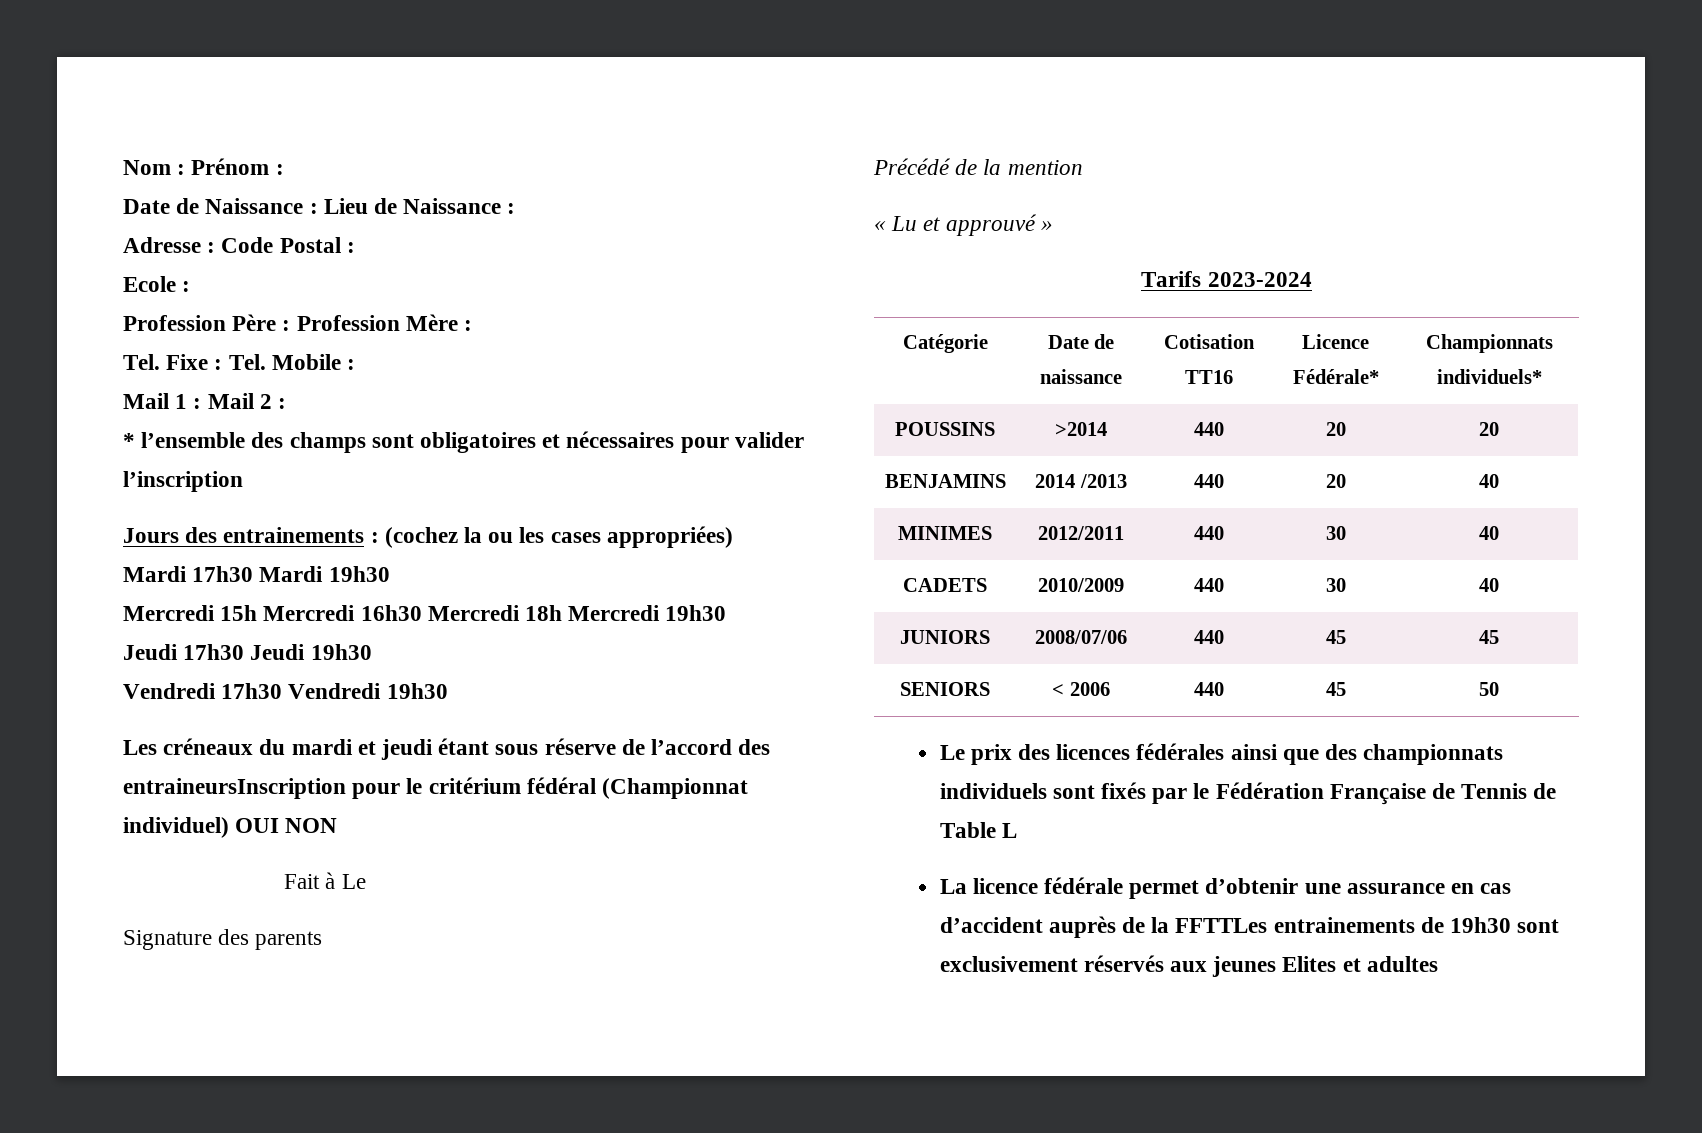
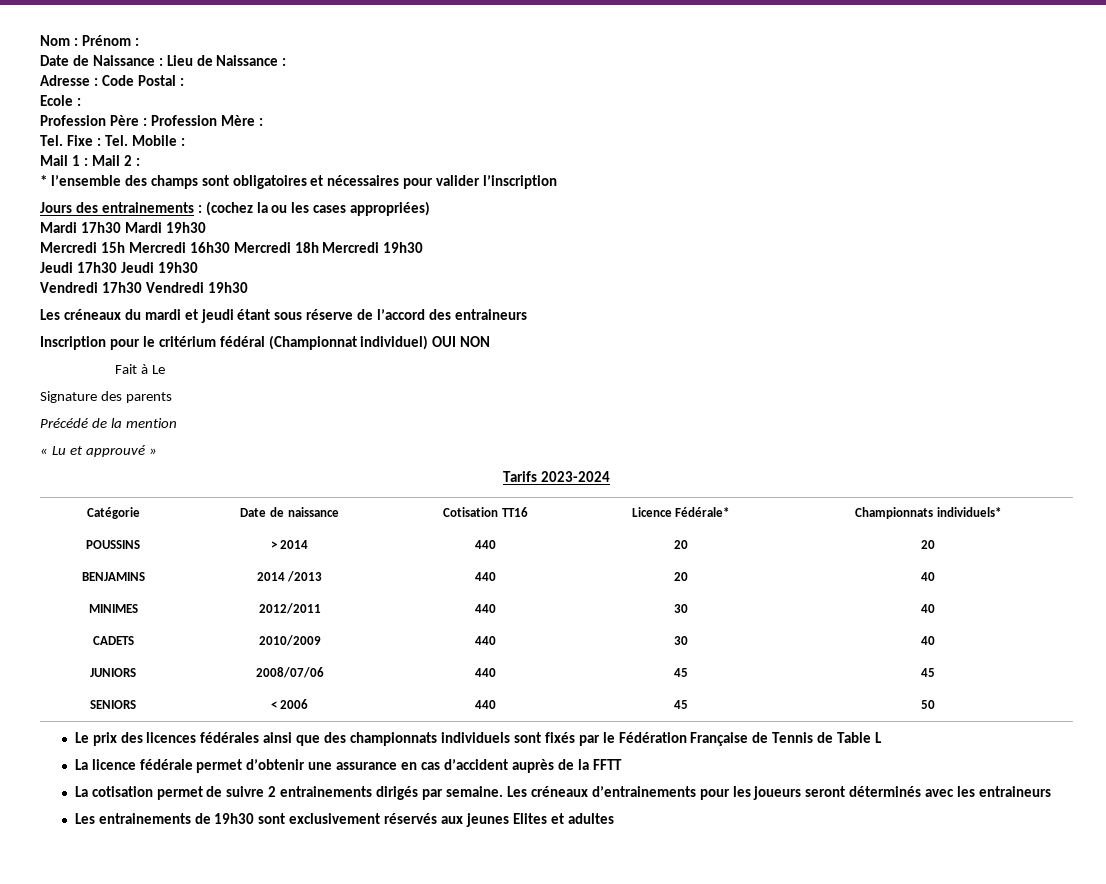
- Les créneaux du mardi et jeudi étant sous réserve de l’accord des entraineursInscription pour le critérium fédéral (Championnat individuel) OUI NON
+ Les créneaux du mardi et jeudi étant sous réserve de l’accord des entraineurs
+ Inscription pour le critérium fédéral (Championnat individuel) OUI NON
- POUSSINS | ˃2014 | 440 | 20 | 20
+ POUSSINS | ˃ 2014 | 440 | 20 | 20
- La licence fédérale permet d’obtenir une assurance en cas d’accident auprès de la FFTTLes entrainements de 19h30 sont exclusivement réservés aux jeunes Elites et adultes
+ La licence fédérale permet d’obtenir une assurance en cas d’accident auprès de la FFTT
+ La cotisation permet de suivre 2 entrainements dirigés par semaine. Les créneaux d’entrainements pour les joueurs seront déterminés avec les entraineurs
+ Les entrainements de 19h30 sont exclusivement réservés aux jeunes Elites et adultes

